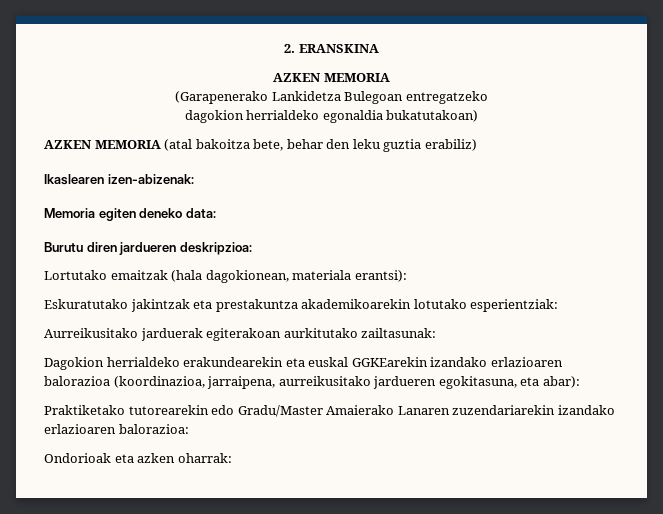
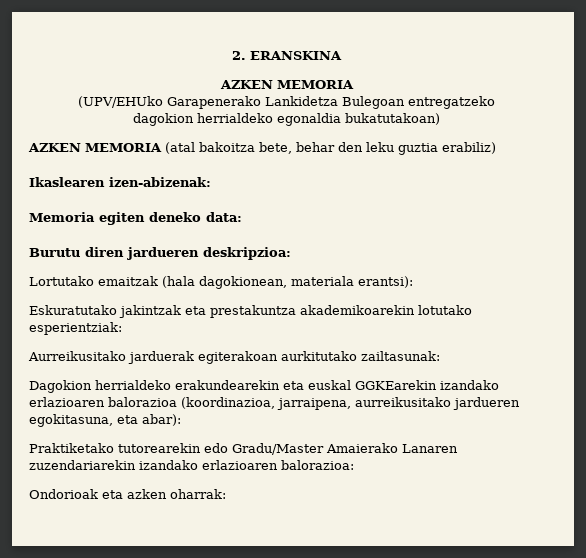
- (Garapenerako Lankidetza Bulegoan entregatzeko
+ (UPV/EHUko Garapenerako Lankidetza Bulegoan entregatzeko

